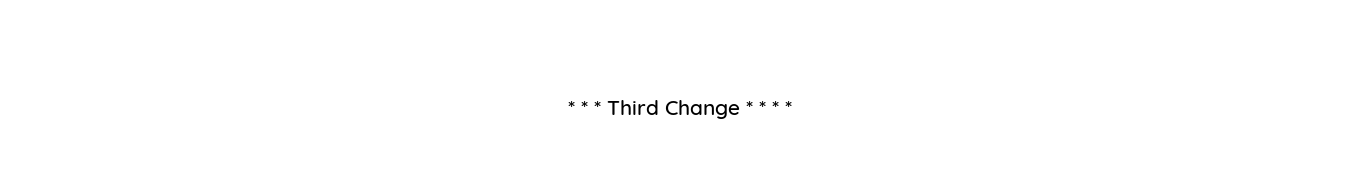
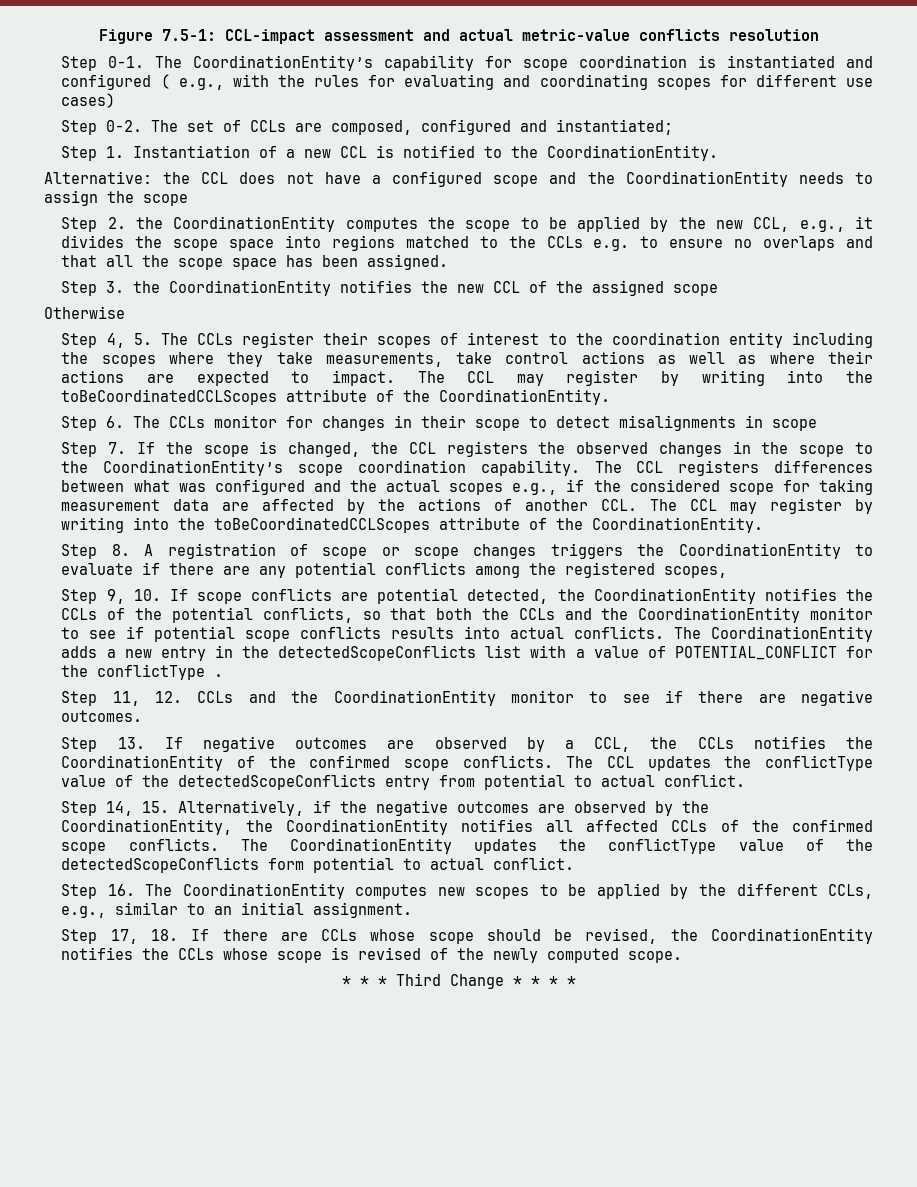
+ Figure 7.5-1: CCL-impact assessment and actual metric-value conflicts resolution
+ Step 0-1. The CoordinationEntity’s capability for scope coordination is instantiated and configured ( e.g., with the rules for evaluating and coordinating scopes for different use cases)
+ Step 0-2. The set of CCLs are composed, configured and instantiated;
+ Step 1. Instantiation of a new CCL is notified to the CoordinationEntity.
+ Alternative: the CCL does not have a configured scope and the CoordinationEntity needs to assign the scope
+ Step 2. the CoordinationEntity computes the scope to be applied by the new CCL, e.g., it divides the scope space into regions matched to the CCLs e.g. to ensure no overlaps and that all the scope space has been assigned.
+ Step 3. the CoordinationEntity notifies the new CCL of the assigned scope
+ Otherwise
+ Step 4, 5. The CCLs register their scopes of interest to the coordination entity including the scopes where they take measurements, take control actions as well as where their actions are expected to impact. The CCL may register by writing into the toBeCoordinatedCCLScopes attribute of the CoordinationEntity.
+ Step 6. The CCLs monitor for changes in their scope to detect misalignments in scope
+ Step 7. If the scope is changed, the CCL registers the observed changes in the scope to the CoordinationEntity’s scope coordination capability. The CCL registers differences between what was configured and the actual scopes e.g., if the considered scope for taking measurement data are affected by the actions of another CCL. The CCL may register by writing into the toBeCoordinatedCCLScopes attribute of the CoordinationEntity.
+ Step 8. A registration of scope or scope changes triggers the CoordinationEntity to evaluate if there are any potential conflicts among the registered scopes,
+ Step 9, 10. If scope conflicts are potential detected, the CoordinationEntity notifies the CCLs of the potential conflicts, so that both the CCLs and the CoordinationEntity monitor to see if potential scope conflicts results into actual conflicts. The CoordinationEntity adds a new entry in the detectedScopeConflicts list with a value of POTENTIAL_CONFLICT for the conflictType .
+ Step 11, 12. CCLs and the CoordinationEntity monitor to see if there are negative outcomes.
+ Step 13. If negative outcomes are observed by a CCL, the CCLs notifies the CoordinationEntity of the confirmed scope conflicts. The CCL updates the conflictType value of the detectedScopeConflicts entry from potential to actual conflict.
+ Step 14, 15. Alternatively, if the negative outcomes are observed by the CoordinationEntity, the CoordinationEntity notifies all affected CCLs of the confirmed scope conflicts. The CoordinationEntity updates the conflictType value of the detectedScopeConflicts form potential to actual conflict.
+ Step 16. The CoordinationEntity computes new scopes to be applied by the different CCLs, e.g., similar to an initial assignment.
+ Step 17, 18. If there are CCLs whose scope should be revised, the CoordinationEntity notifies the CCLs whose scope is revised of the newly computed scope.

